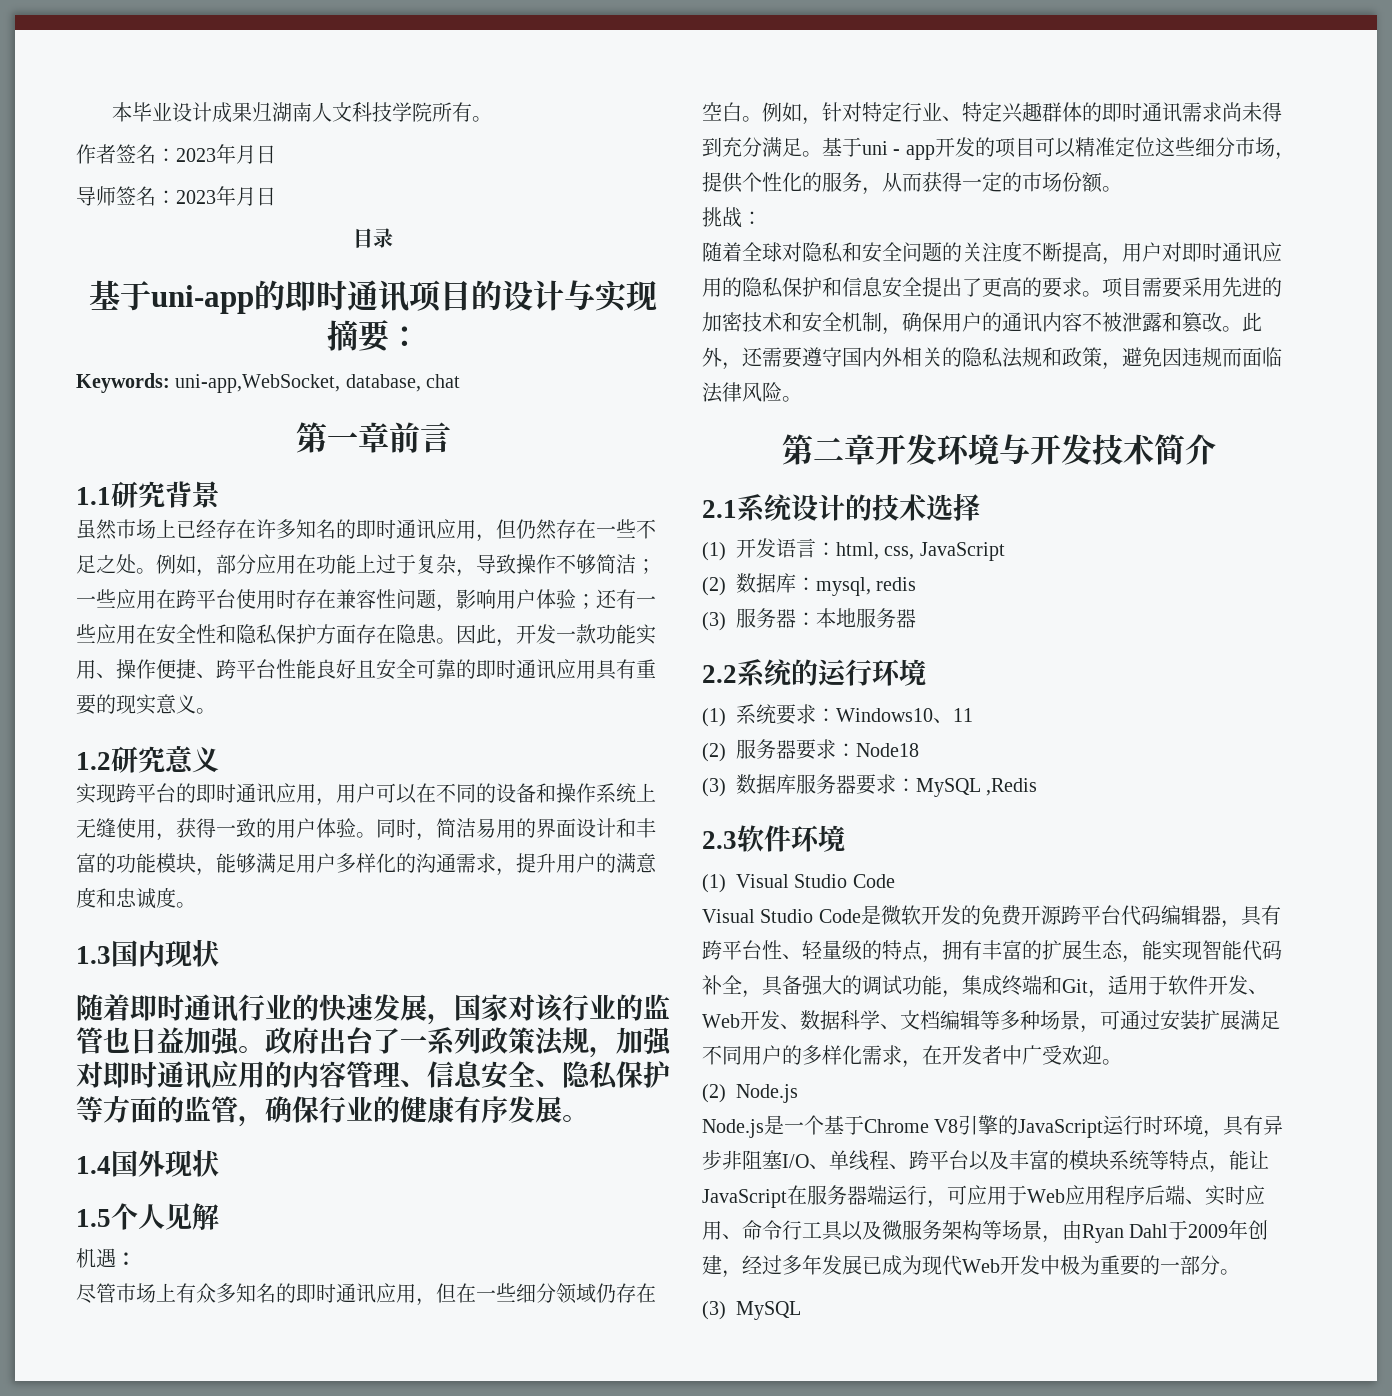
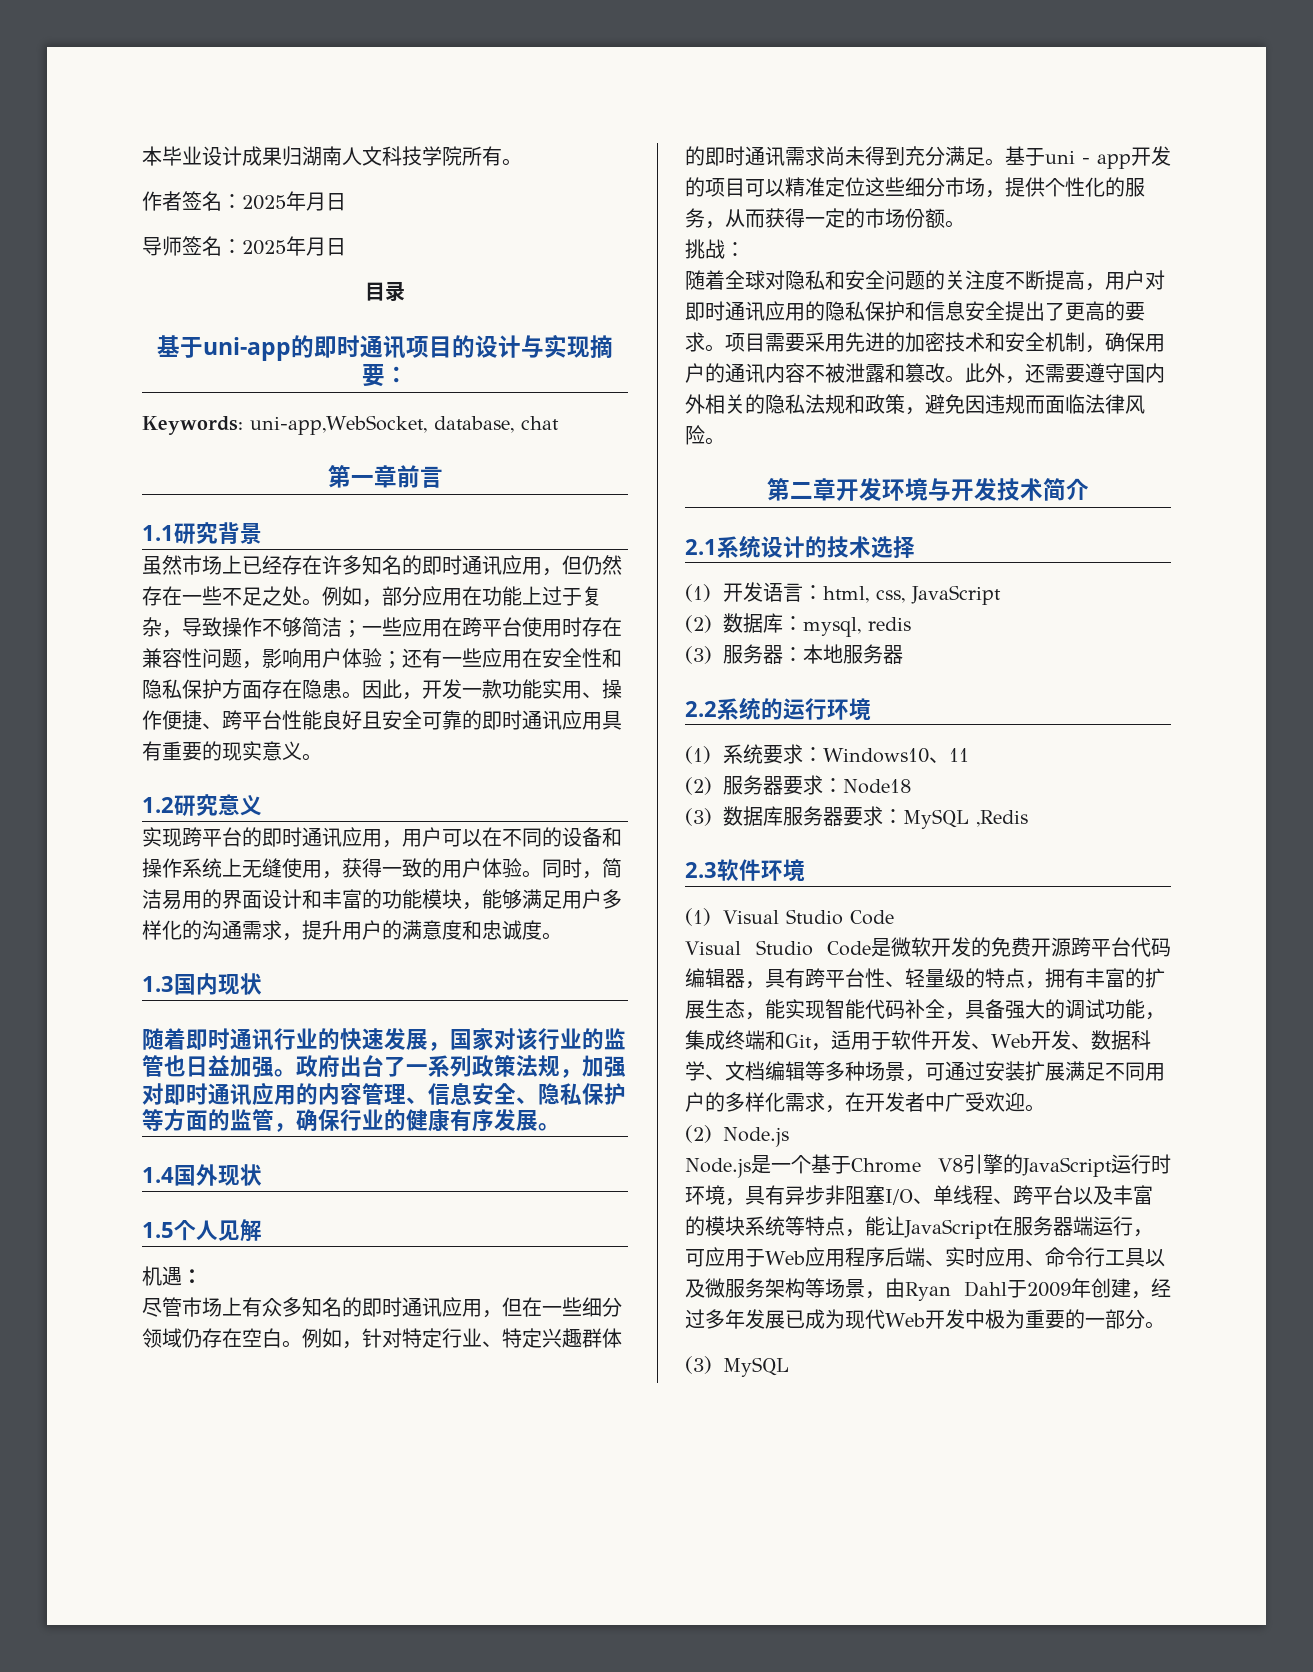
- 作者签名：2023年月日
+ 作者签名：2025年月日
- 导师签名：2023年月日
+ 导师签名：2025年月日

